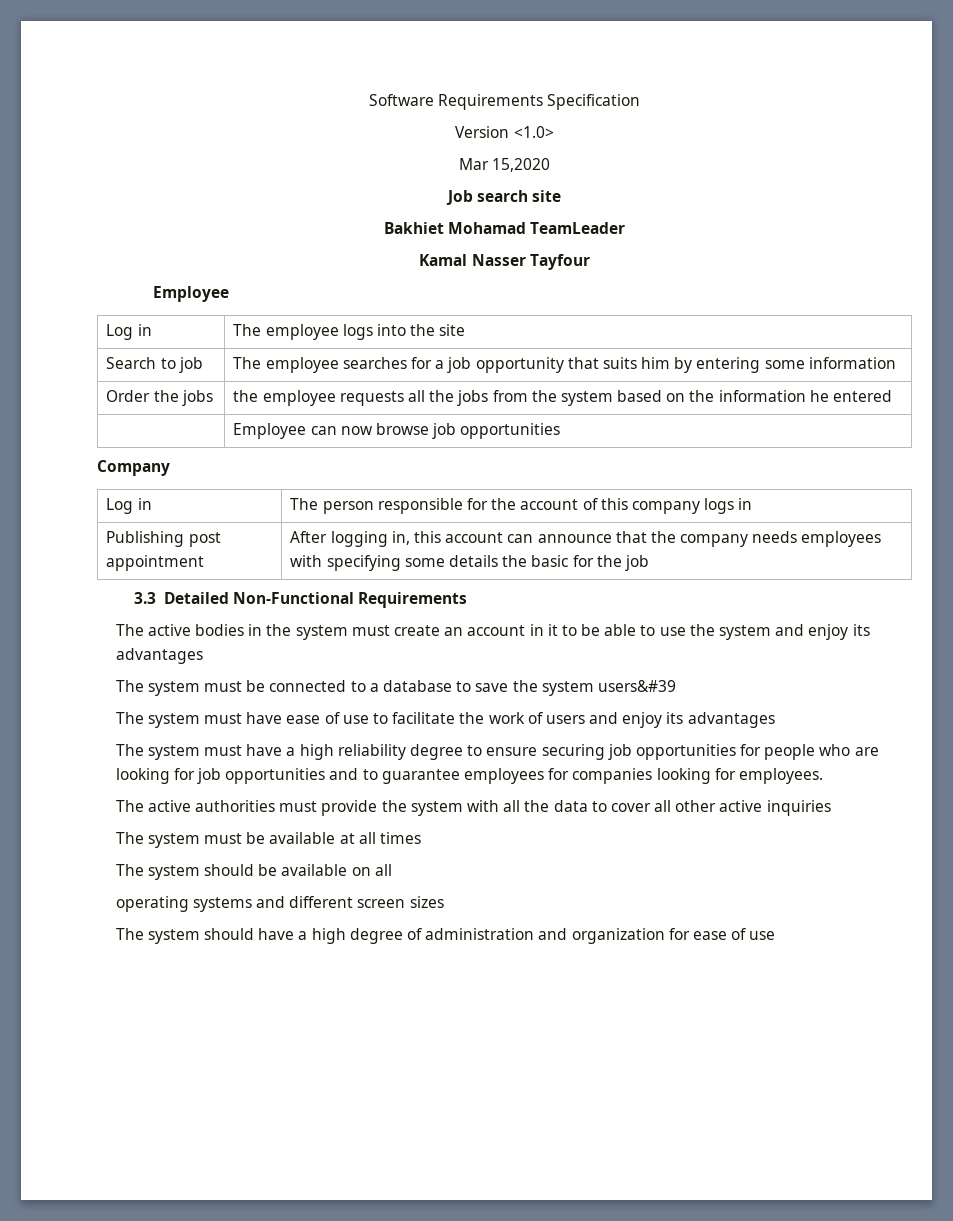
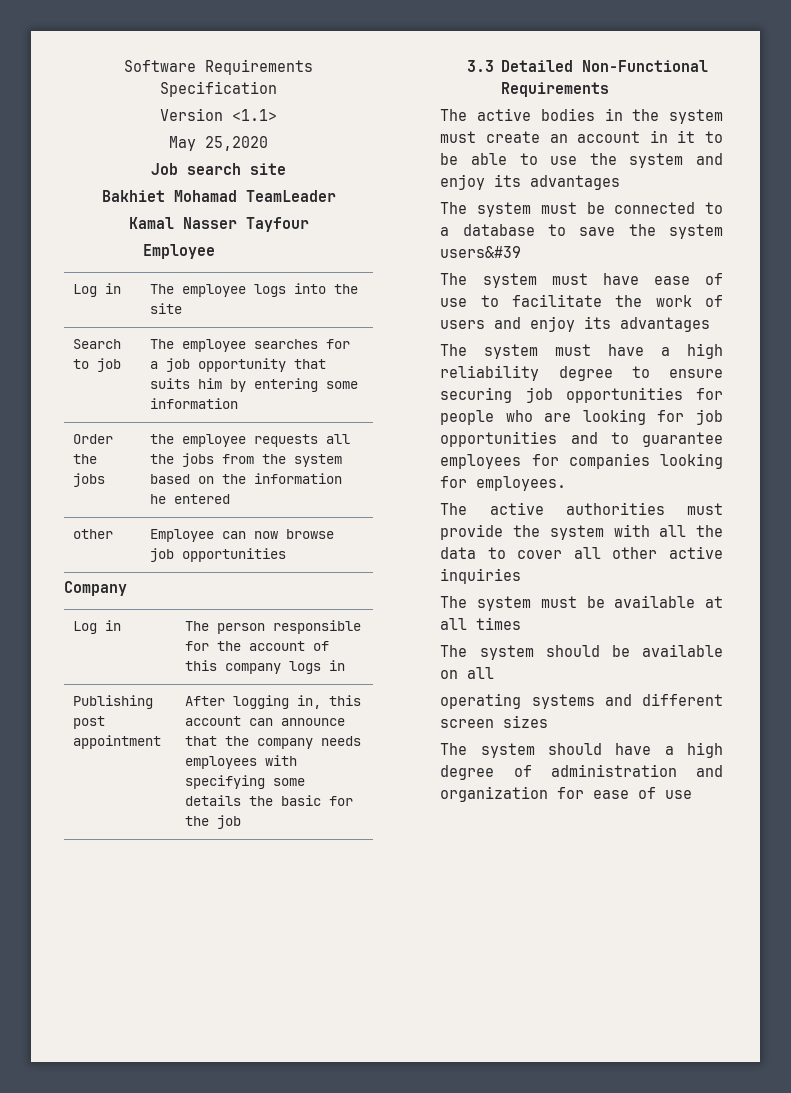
- Version <1.0>
- Mar 15,2020
+ Version <1.1>
+ May 25,2020
- | Employee can now browse job opportunities
+ other | Employee can now browse job opportunities

